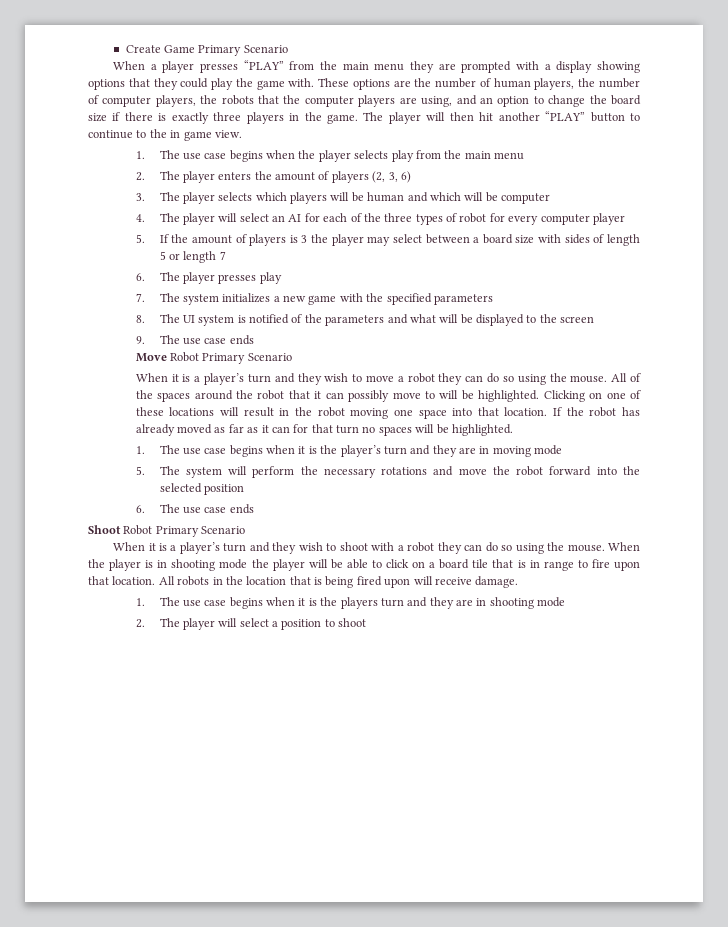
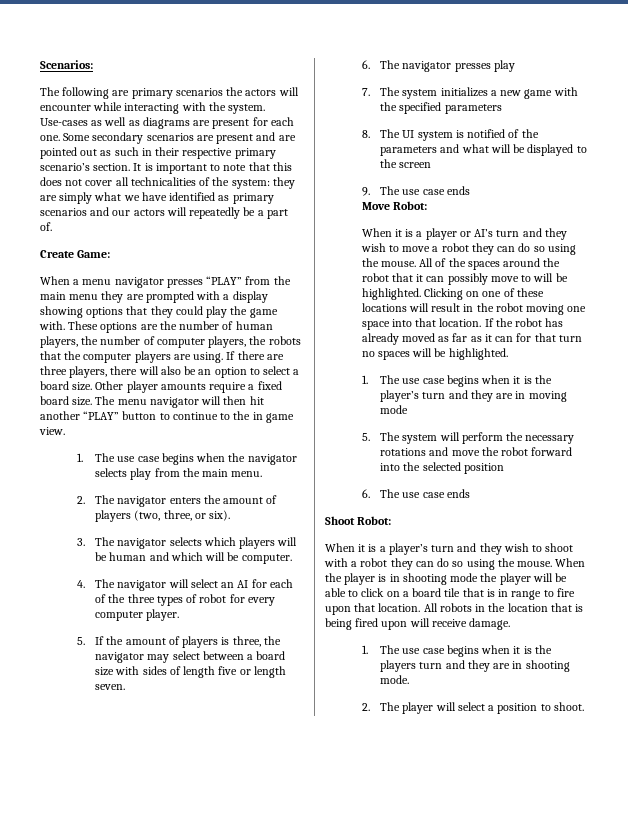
- Create Game Primary Scenario
+ Scenarios:
+ The following are primary scenarios the actors will encounter while interacting with the system. Use-cases as well as diagrams are present for each one. Some secondary scenarios are present and are pointed out as such in their respective primary scenario’s section. It is important to note that this does not cover all technicalities of the system: they are simply what we have identified as primary scenarios and our actors will repeatedly be a part of.
+ Create Game:
- When a player presses “PLAY” from the main menu they are prompted with a display showing options that they could play the game with.
+ When a menu navigator presses “PLAY” from the main menu they are prompted with a display showing options that they could play the game with.
- These options are the number of human players, the number of computer players, the robots that the computer players are using, and an option to change the board size if there is exactly three players in the game. The player will then hit another “PLAY” button to continue to the in game view.
+ These options are the number of human players, the number of computer players, the robots that the computer players are using. If there are three players, there will also be an option to select a board size. Other player amounts require a fixed board size. The menu navigator will then hit another “PLAY” button to continue to the in game view.
- 1. The use case begins when the player selects play from the main menu
- 2. The player enters the amount of players (2, 3, 6)
+ 1. The use case begins when the navigator selects play from the main menu.
+ 2. The navigator enters the amount of players (two, three, or six).
- 3. The player selects which players will be human and which will be computer
+ 3. The navigator selects which players will be human and which will be computer.
- 4. The player will select an AI for each of the three types of robot for every computer player
+ 4. The navigator will select an AI for each of the three types of robot for every computer player.
- 5. If the amount of players is 3 the player may select between a board size with sides of length 5 or length 7
- 6. The player presses play
+ 5. If the amount of players is three, the navigator may select between a board size with sides of length five or length seven.
+ 6. The navigator presses play
- Move Robot Primary Scenario
- When it is a player’s turn and they wish to move a robot they can do so using the mouse.
+ Move Robot:
+ When it is a player or AI’s turn and they wish to move a robot they can do so using the mouse.
- Shoot Robot Primary Scenario
+ Shoot Robot:
- 1. The use case begins when it is the players turn and they are in shooting mode
+ 1. The use case begins when it is the players turn and they are in shooting mode.
- 2. The player will select a position to shoot
+ 2. The player will select a position to shoot.

